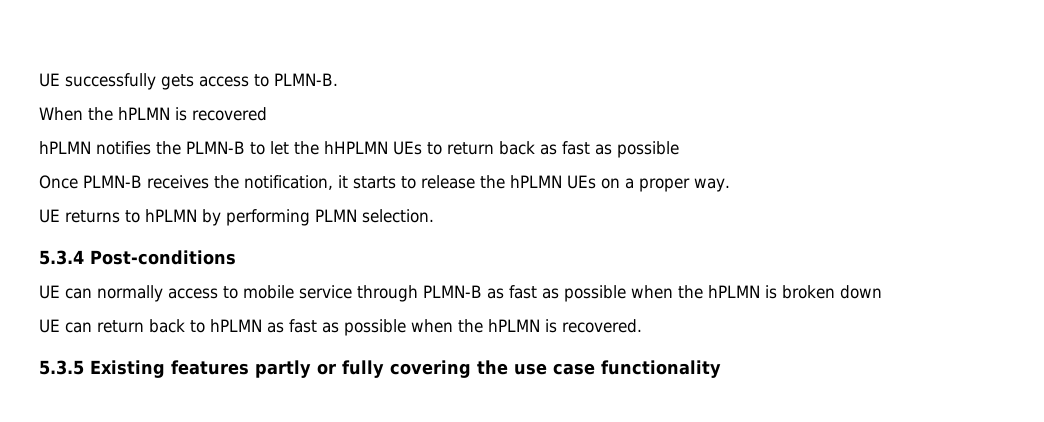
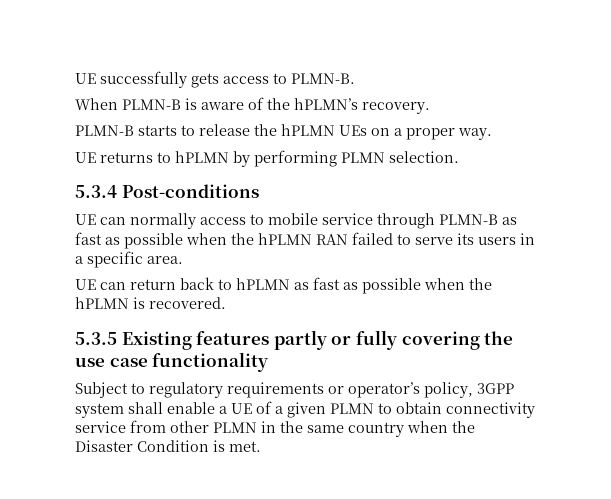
- When the hPLMN is recovered
- hPLMN notifies the PLMN-B to let the hHPLMN UEs to return back as fast as possible
- Once PLMN-B receives the notification, it starts to release the hPLMN UEs on a proper way.
+ When PLMN-B is aware of the hPLMN’s recovery.
+ PLMN-B starts to release the hPLMN UEs on a proper way.
- UE can normally access to mobile service through PLMN-B as fast as possible when the hPLMN is broken down
+ UE can normally access to mobile service through PLMN-B as fast as possible when the hPLMN RAN failed to serve its users in a specific area.
+ Subject to regulatory requirements or operator’s policy, 3GPP system shall enable a UE of a given PLMN to obtain connectivity service from other PLMN in the same country when the Disaster Condition is met.

